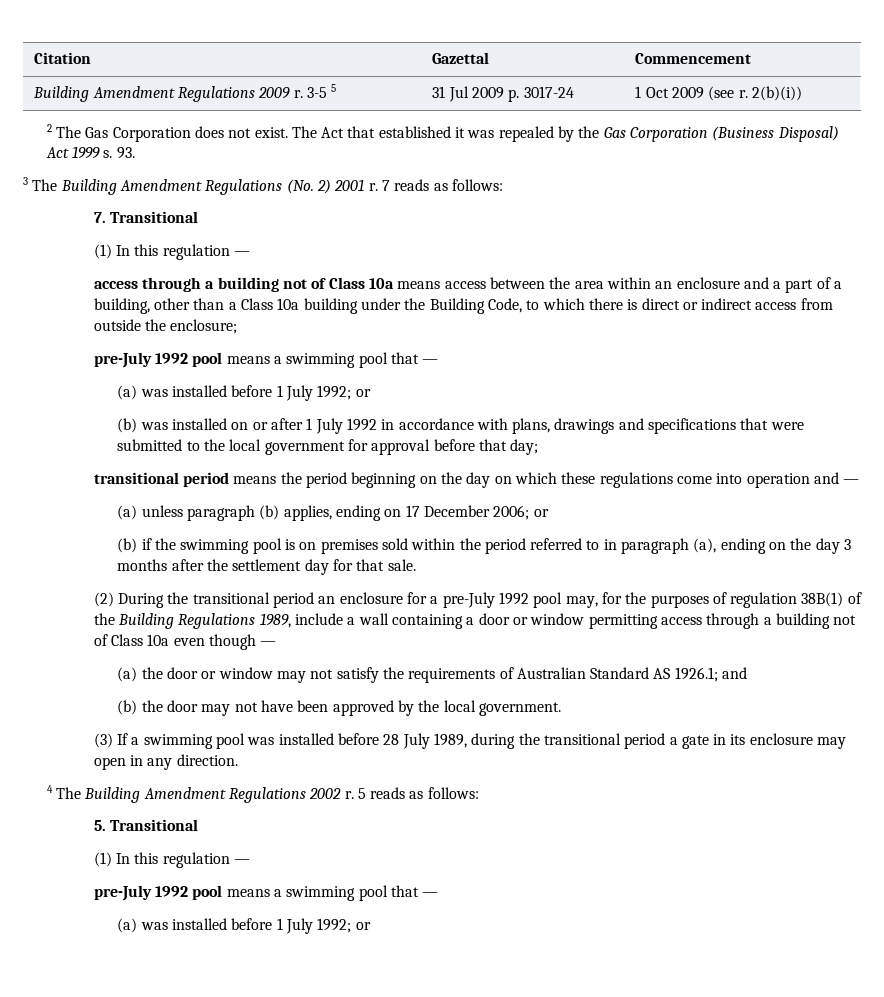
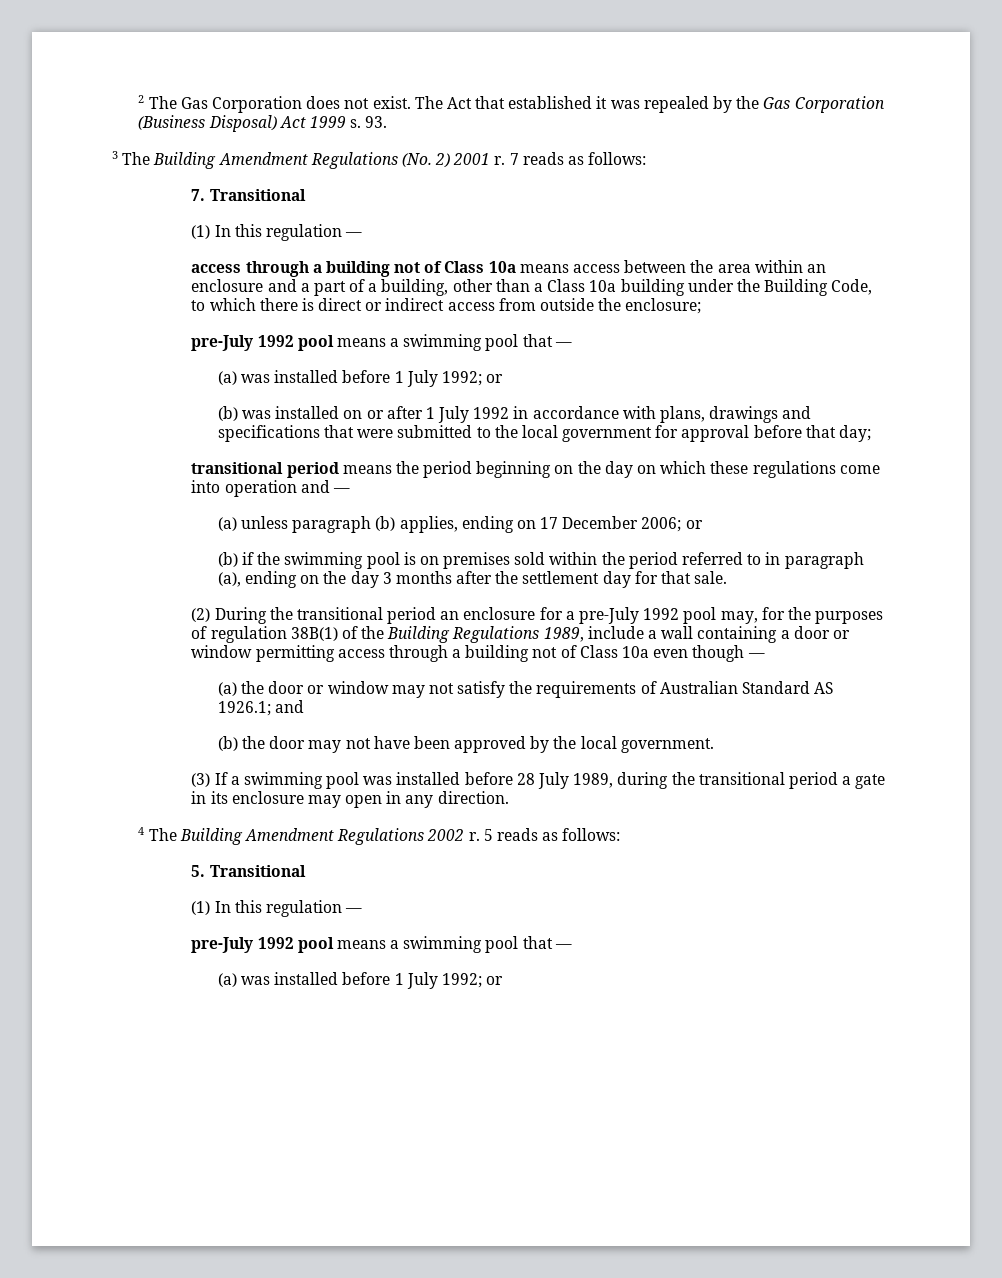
- Citation | Gazettal | Commencement
- Building Amendment Regulations 2009 r. 3-5 5 | 31 Jul 2009 p. 3017-24 | 1 Oct 2009 (see r. 2(b)(i))

